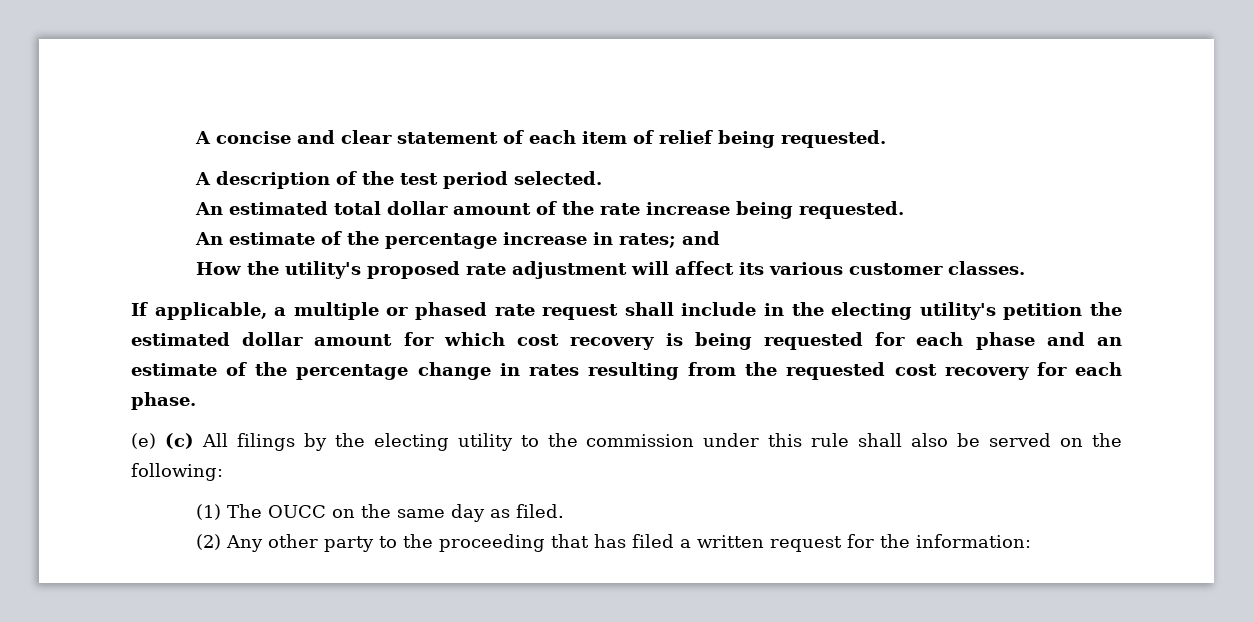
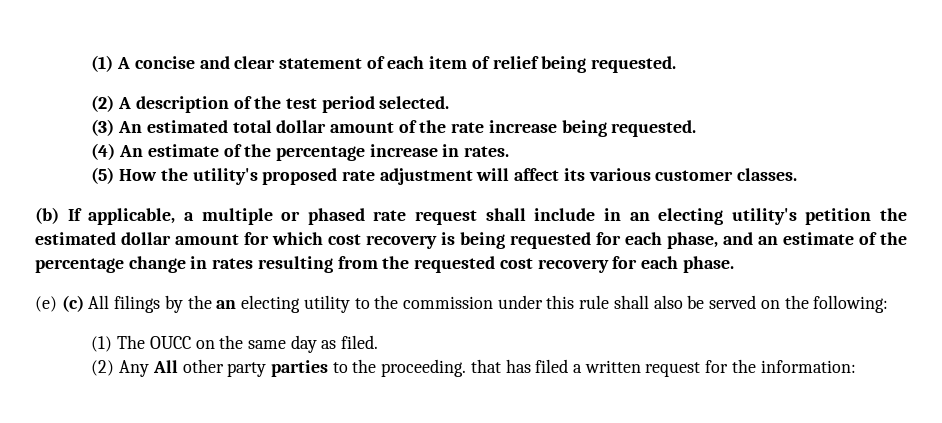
- A concise and clear statement of each item of relief being requested.
+ (1) A concise and clear statement of each item of relief being requested.
- A description of the test period selected.
+ (2) A description of the test period selected.
- An estimated total dollar amount of the rate increase being requested.
+ (3) An estimated total dollar amount of the rate increase being requested.
- An estimate of the percentage increase in rates; and
- How the utility's proposed rate adjustment will affect its various customer classes.
+ (4) An estimate of the percentage increase in rates.
+ (5) How the utility's proposed rate adjustment will affect its various customer classes.
- If applicable, a multiple or phased rate request shall include in the electing utility's petition the estimated dollar amount for which cost recovery is being requested for each phase and an estimate of the percentage change in rates resulting from the requested cost recovery for each phase.
+ (b) If applicable, a multiple or phased rate request shall include in an electing utility's petition the estimated dollar amount for which cost recovery is being requested for each phase, and an estimate of the percentage change in rates resulting from the requested cost recovery for each phase.
- (e) (c) All filings by the electing utility to the commission under this rule shall also be served on the following:
+ (e) (c) All filings by the an electing utility to the commission under this rule shall also be served on the following:
- (2) Any other party to the proceeding that has filed a written request for the information:
+ (2) Any All other party parties to the proceeding. that has filed a written request for the information:

